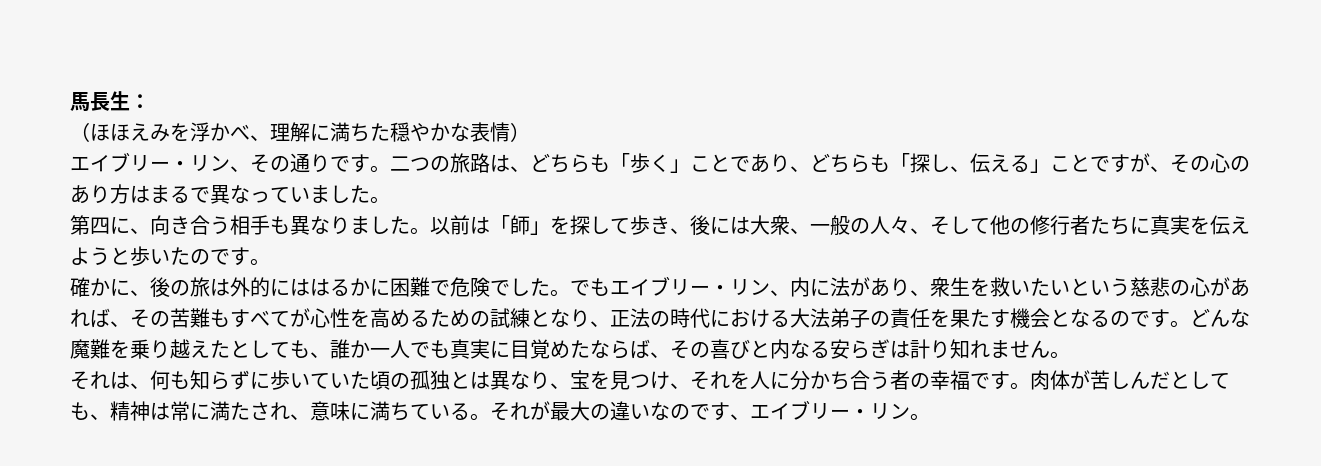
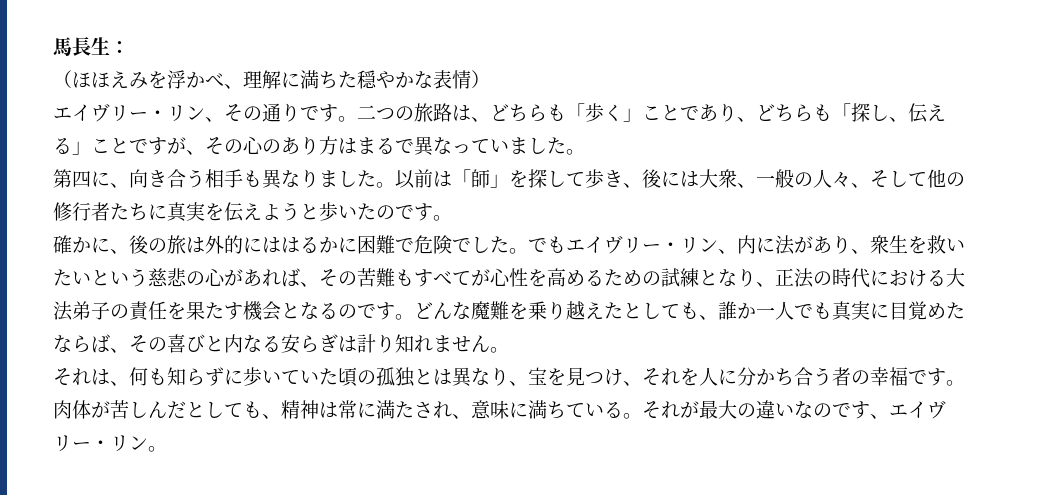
- エイブリー・リン、その通りです。
+ エイヴリー・リン、その通りです。
- でもエイブリー・リン、内に法があり、衆生を救いたいという慈悲の心があれば、その苦難もすべてが心性を高めるための試練となり、正法の時代における大法弟子の責任を果たす機会となるのです。
+ でもエイヴリー・リン、内に法があり、衆生を救いたいという慈悲の心があれば、その苦難もすべてが心性を高めるための試練となり、正法の時代における大法弟子の責任を果たす機会となるのです。
- それが最大の違いなのです、エイブリー・リン。
+ それが最大の違いなのです、エイヴリー・リン。

